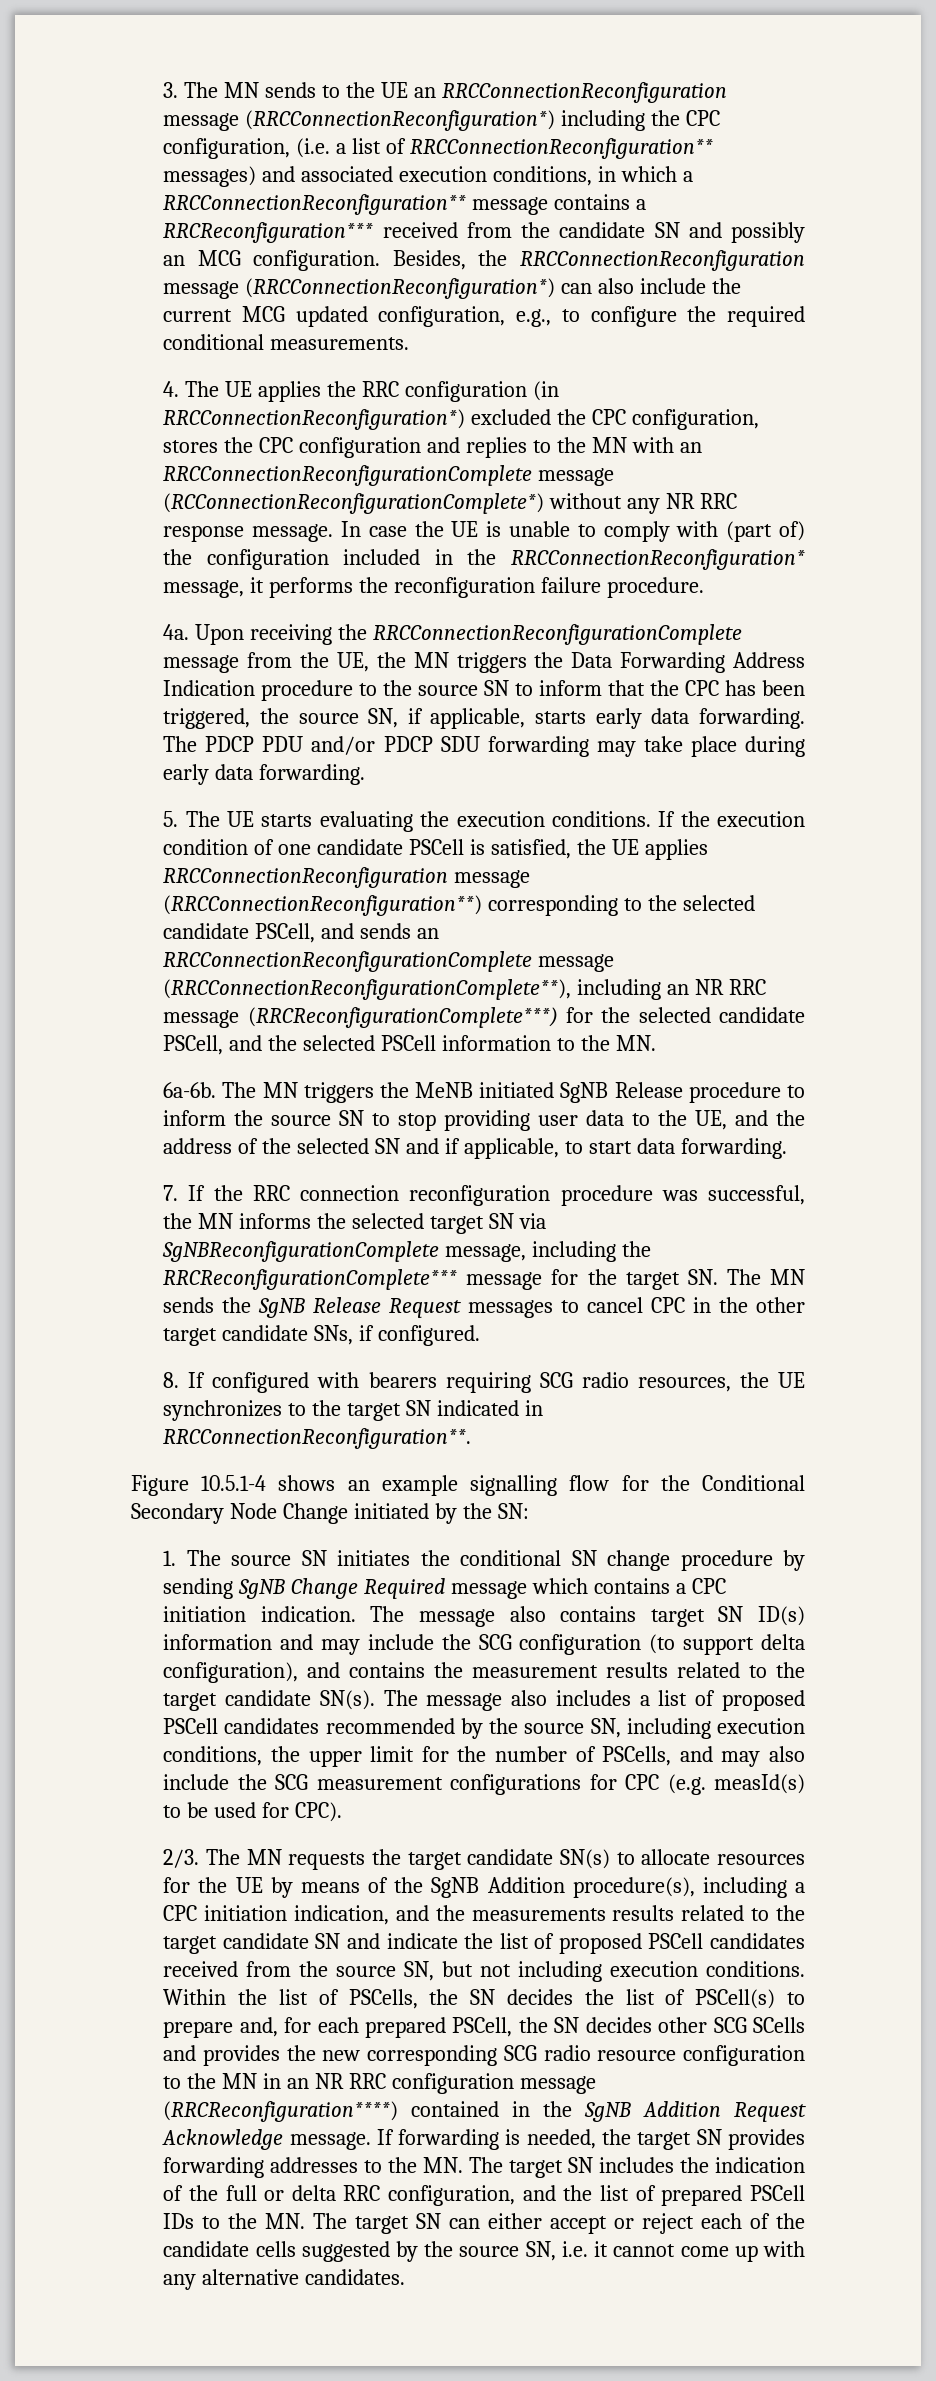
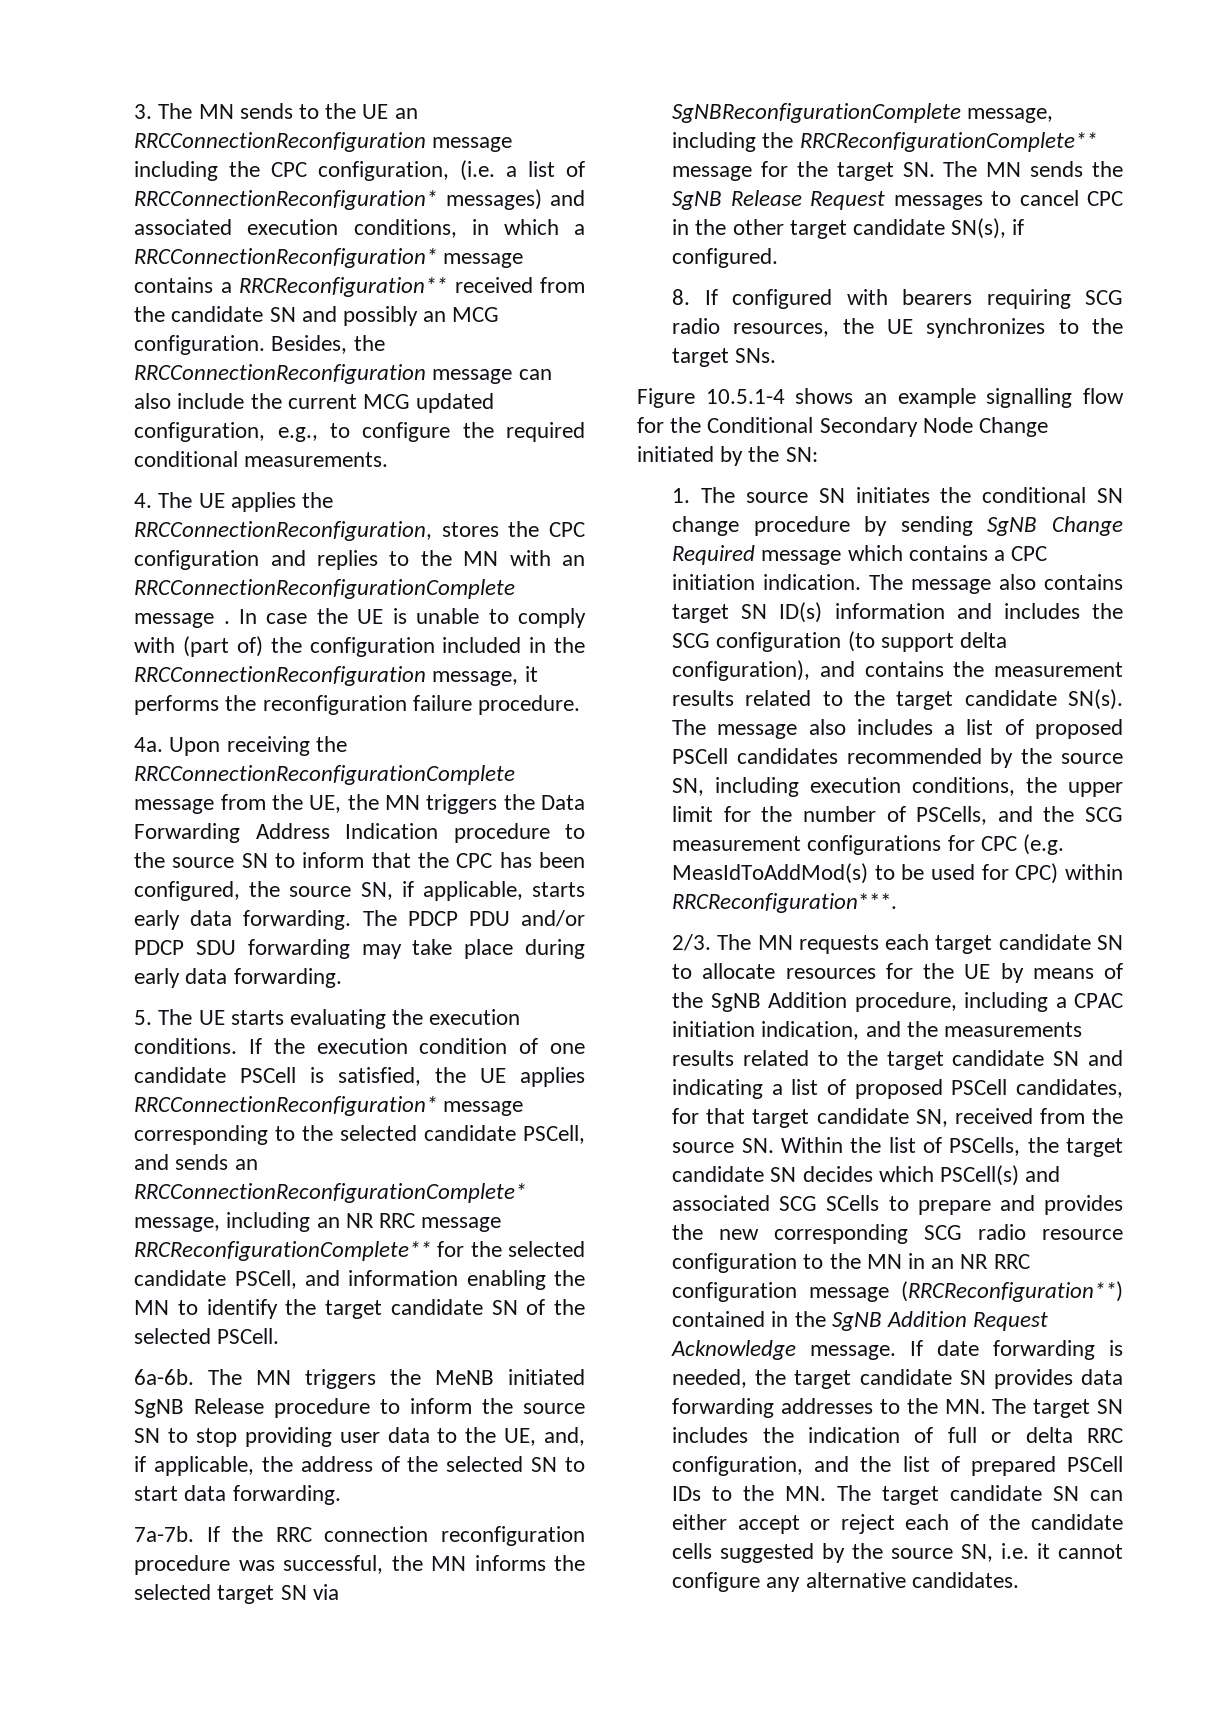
- 3. The MN sends to the UE an RRCConnectionReconfiguration message (RRCConnectionReconfiguration*) including the CPC configuration, (i.e. a list of RRCConnectionReconfiguration** messages) and associated execution conditions, in which a RRCConnectionReconfiguration** message contains a RRCReconfiguration*** received from the candidate SN and possibly an MCG configuration.
+ 3. The MN sends to the UE an RRCConnectionReconfiguration message including the CPC configuration, (i.e. a list of RRCConnectionReconfiguration* messages) and associated execution conditions, in which a RRCConnectionReconfiguration* message contains a RRCReconfiguration** received from the candidate SN and possibly an MCG configuration.
- Besides, the RRCConnectionReconfiguration message (RRCConnectionReconfiguration*) can also include the current MCG updated configuration, e.g., to configure the required conditional measurements.
+ Besides, the RRCConnectionReconfiguration message can also include the current MCG updated configuration, e.g., to configure the required conditional measurements.
- 4. The UE applies the RRC configuration (in RRCConnectionReconfiguration*) excluded the CPC configuration, stores the CPC configuration and replies to the MN with an RRCConnectionReconfigurationComplete message (RCConnectionReconfigurationComplete*) without any NR RRC response message.
+ 4. The UE applies the RRCConnectionReconfiguration, stores the CPC configuration and replies to the MN with an RRCConnectionReconfigurationComplete message .
- In case the UE is unable to comply with (part of) the configuration included in the RRCConnectionReconfiguration* message, it performs the reconfiguration failure procedure.
+ In case the UE is unable to comply with (part of) the configuration included in the RRCConnectionReconfiguration message, it performs the reconfiguration failure procedure.
- Upon receiving the RRCConnectionReconfigurationComplete message from the UE, the MN triggers the Data Forwarding Address Indication procedure to the source SN to inform that the CPC has been triggered, the source SN, if applicable, starts early data forwarding.
+ Upon receiving the RRCConnectionReconfigurationComplete message from the UE, the MN triggers the Data Forwarding Address Indication procedure to the source SN to inform that the CPC has been configured, the source SN, if applicable, starts early data forwarding.
- If the execution condition of one candidate PSCell is satisfied, the UE applies RRCConnectionReconfiguration message (RRCConnectionReconfiguration**) corresponding to the selected candidate PSCell, and sends an RRCConnectionReconfigurationComplete message (RRCConnectionReconfigurationComplete**), including an NR RRC message (RRCReconfigurationComplete***) for the selected candidate PSCell, and the selected PSCell information to the MN.
+ If the execution condition of one candidate PSCell is satisfied, the UE applies RRCConnectionReconfiguration* message corresponding to the selected candidate PSCell, and sends an RRCConnectionReconfigurationComplete* message, including an NR RRC message RRCReconfigurationComplete** for the selected candidate PSCell, and information enabling the MN to identify the target candidate SN of the selected PSCell.
- The MN triggers the MeNB initiated SgNB Release procedure to inform the source SN to stop providing user data to the UE, and the address of the selected SN and if applicable, to start data forwarding.
+ The MN triggers the MeNB initiated SgNB Release procedure to inform the source SN to stop providing user data to the UE, and, if applicable, the address of the selected SN to start data forwarding.
- 7. If the RRC connection reconfiguration procedure was successful, the MN informs the selected target SN via SgNBReconfigurationComplete message, including the RRCReconfigurationComplete*** message for the target SN. The MN sends the SgNB Release Request messages to cancel CPC in the other target candidate SNs, if configured.
+ 7a-7b. If the RRC connection reconfiguration procedure was successful, the MN informs the selected target SN via SgNBReconfigurationComplete message, including the RRCReconfigurationComplete** message for the target SN. The MN sends the SgNB Release Request messages to cancel CPC in the other target candidate SN(s), if configured.
- 8. If configured with bearers requiring SCG radio resources, the UE synchronizes to the target SN indicated in RRCConnectionReconfiguration**.
+ 8. If configured with bearers requiring SCG radio resources, the UE synchronizes to the target SNs.
- The message also contains target SN ID(s) information and may include the SCG configuration (to support delta configuration), and contains the measurement results related to the target candidate SN(s).
+ The message also contains target SN ID(s) information and includes the SCG configuration (to support delta configuration), and contains the measurement results related to the target candidate SN(s).
- The message also includes a list of proposed PSCell candidates recommended by the source SN, including execution conditions, the upper limit for the number of PSCells, and may also include the SCG measurement configurations for CPC (e.g. measId(s) to be used for CPC).
+ The message also includes a list of proposed PSCell candidates recommended by the source SN, including execution conditions, the upper limit for the number of PSCells, and the SCG measurement configurations for CPC (e.g. MeasIdToAddMod(s) to be used for CPC) within RRCReconfiguration***.
- The MN requests the target candidate SN(s) to allocate resources for the UE by means of the SgNB Addition procedure(s), including a CPC initiation indication, and the measurements results related to the target candidate SN and indicate the list of proposed PSCell candidates received from the source SN, but not including execution conditions. Within the list of PSCells, the SN decides the list of PSCell(s) to prepare and, for each prepared PSCell, the SN decides other SCG SCells and provides the new corresponding SCG radio resource configuration to the MN in an NR RRC configuration message (RRCReconfiguration****) contained in the SgNB Addition Request Acknowledge message.
+ The MN requests each target candidate SN to allocate resources for the UE by means of the SgNB Addition procedure, including a CPAC initiation indication, and the measurements results related to the target candidate SN and indicating a list of proposed PSCell candidates, for that target candidate SN, received from the source SN. Within the list of PSCells, the target candidate SN decides which PSCell(s) and associated SCG SCells to prepare and provides the new corresponding SCG radio resource configuration to the MN in an NR RRC configuration message (RRCReconfiguration**) contained in the SgNB Addition Request Acknowledge message.
- If forwarding is needed, the target SN provides forwarding addresses to the MN. The target SN includes the indication of the full or delta RRC configuration, and the list of prepared PSCell IDs to the MN. The target SN can either accept or reject each of the candidate cells suggested by the source SN, i.e. it cannot come up with any alternative candidates.
+ If date forwarding is needed, the target candidate SN provides data forwarding addresses to the MN. The target SN includes the indication of full or delta RRC configuration, and the list of prepared PSCell IDs to the MN. The target candidate SN can either accept or reject each of the candidate cells suggested by the source SN, i.e. it cannot configure any alternative candidates.

